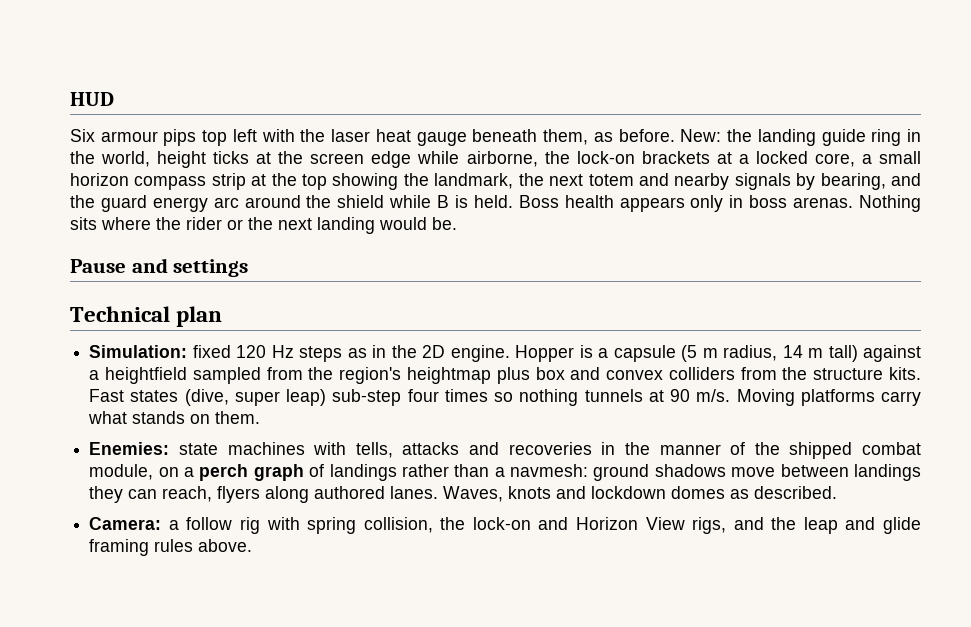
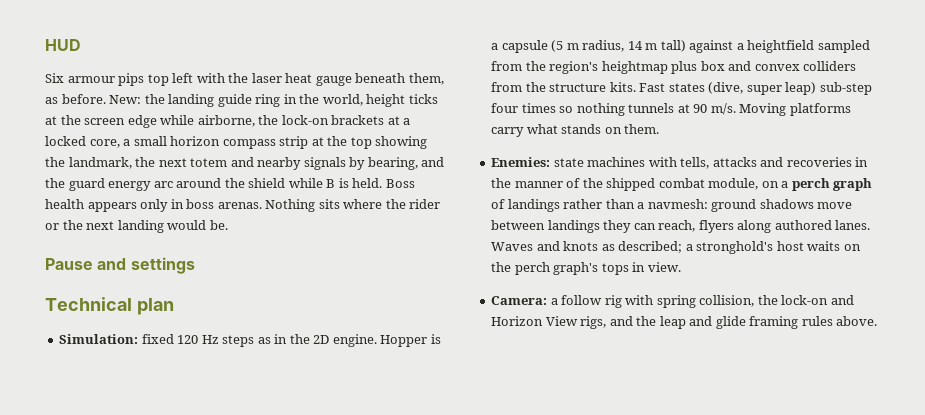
- Waves, knots and lockdown domes as described.
+ Waves and knots as described; a stronghold's host waits on the perch graph's tops in view.

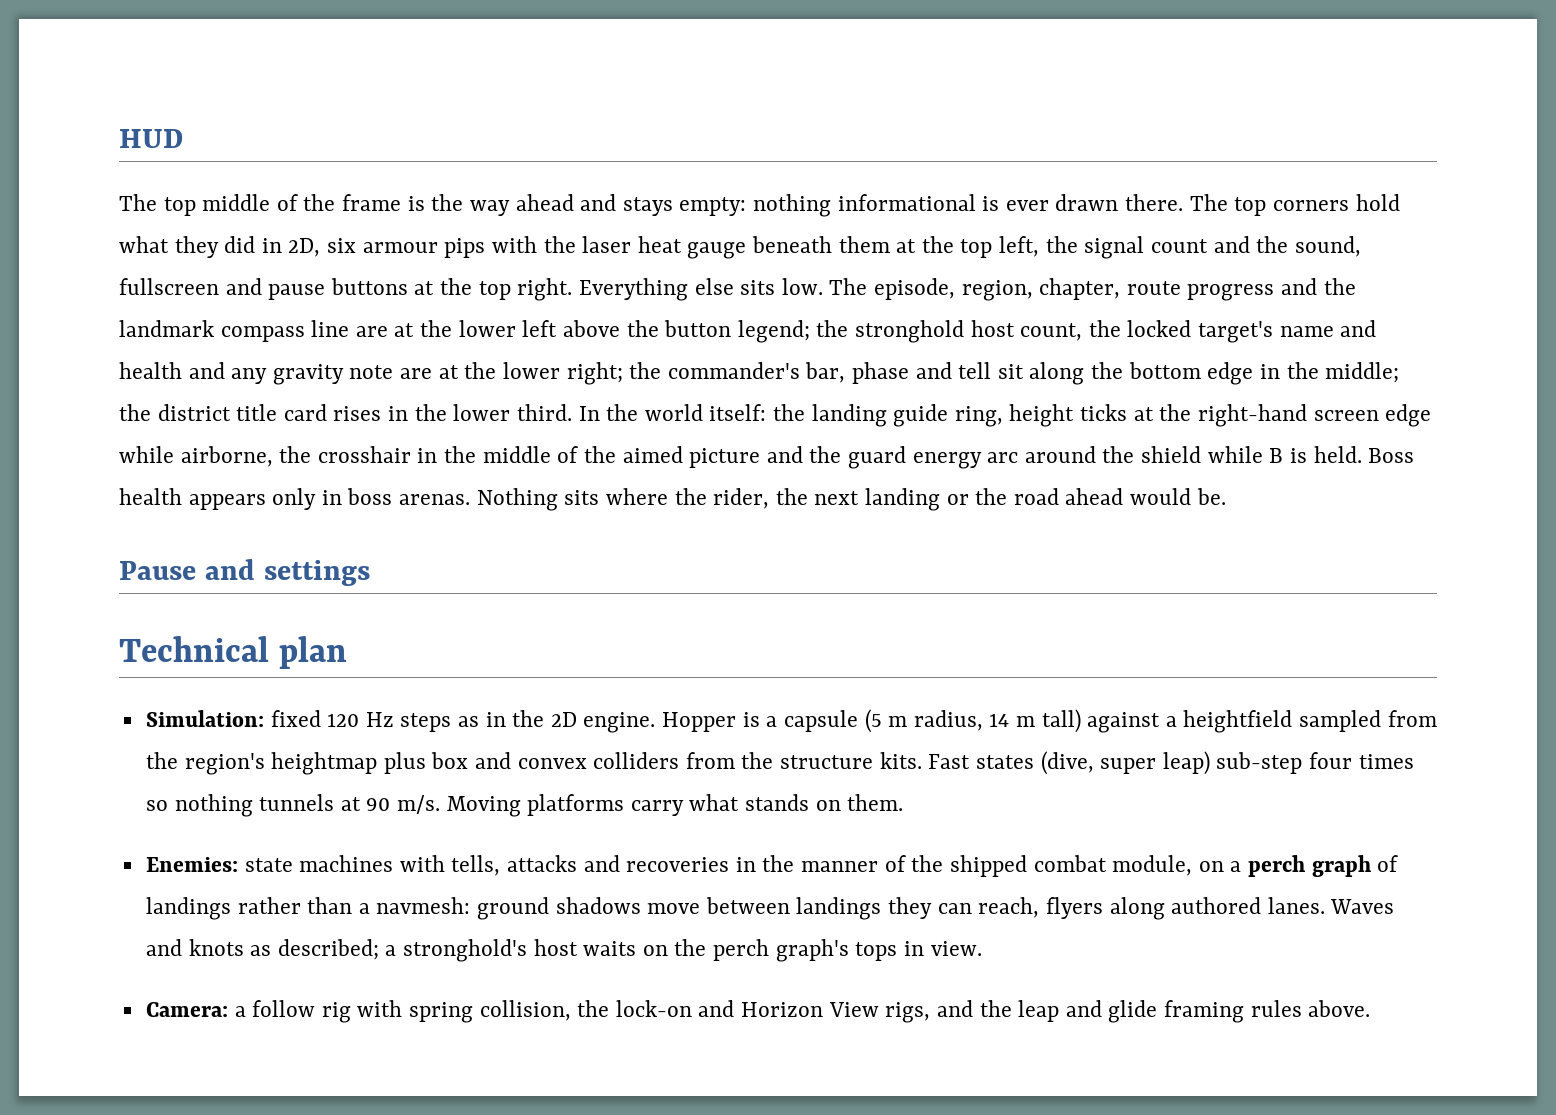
- Six armour pips top left with the laser heat gauge beneath them, as before. New: the landing guide ring in the world, height ticks at the screen edge while airborne, the lock-on brackets at a locked core, a small horizon compass strip at the top showing the landmark, the next totem and nearby signals by bearing, and the guard energy arc around the shield while B is held.
+ The top middle of the frame is the way ahead and stays empty: nothing informational is ever drawn there. The top corners hold what they did in 2D, six armour pips with the laser heat gauge beneath them at the top left, the signal count and the sound, fullscreen and pause buttons at the top right. Everything else sits low. The episode, region, chapter, route progress and the landmark compass line are at the lower left above the button legend; the stronghold host count, the locked target's name and health and any gravity note are at the lower right; the commander's bar, phase and tell sit along the bottom edge in the middle; the district title card rises in the lower third. In the world itself: the landing guide ring, height ticks at the right-hand screen edge while airborne, the crosshair in the middle of the aimed picture and the guard energy arc around the shield while B is held.
- Nothing sits where the rider or the next landing would be.
+ Nothing sits where the rider, the next landing or the road ahead would be.

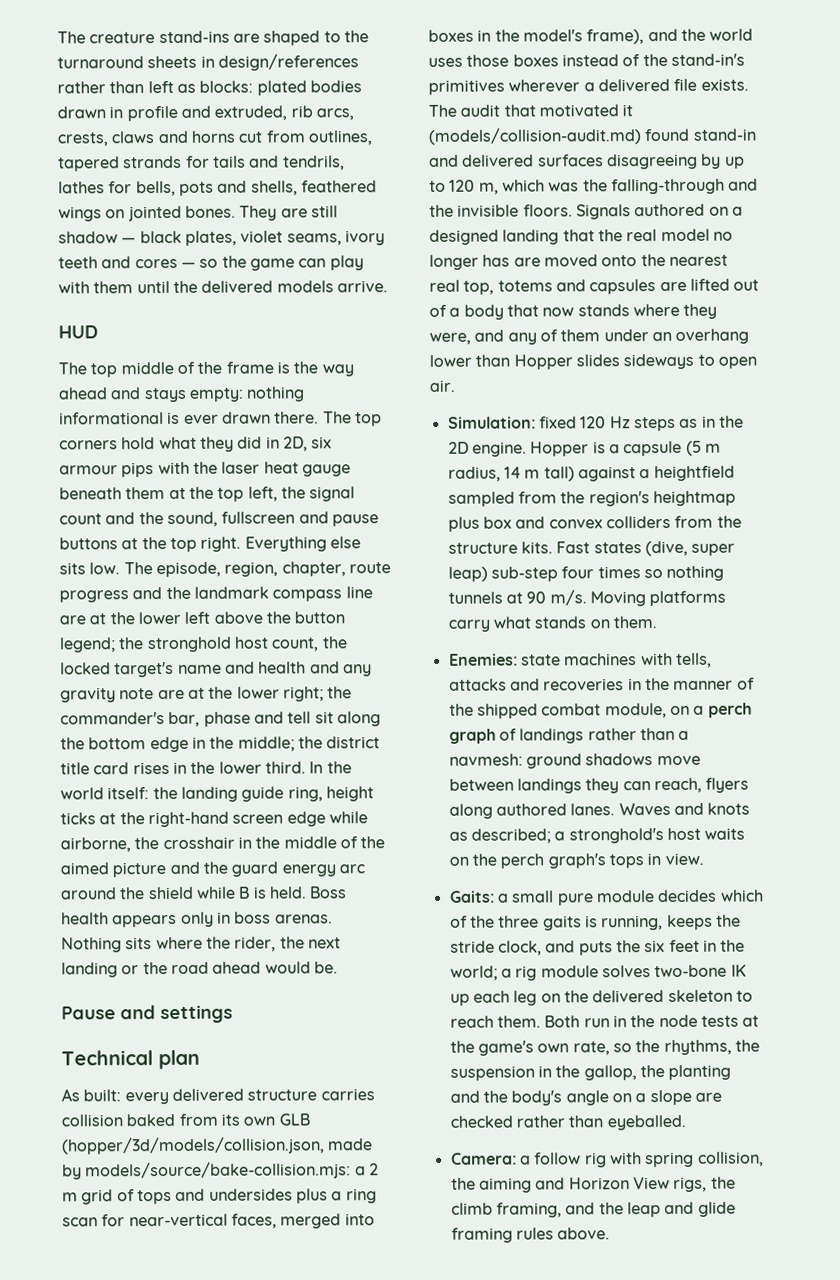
+ The creature stand-ins are shaped to the turnaround sheets in design/references rather than left as blocks: plated bodies drawn in profile and extruded, rib arcs, crests, claws and horns cut from outlines, tapered strands for tails and tendrils, lathes for bells, pots and shells, feathered wings on jointed bones. They are still shadow — black plates, violet seams, ivory teeth and cores — so the game can play with them until the delivered models arrive.
+ As built: every delivered structure carries collision baked from its own GLB (hopper/3d/models/collision.json, made by models/source/bake-collision.mjs: a 2 m grid of tops and undersides plus a ring scan for near-vertical faces, merged into boxes in the model's frame), and the world uses those boxes instead of the stand-in's primitives wherever a delivered file exists. The audit that motivated it (models/collision-audit.md) found stand-in and delivered surfaces disagreeing by up to 120 m, which was the falling-through and the invisible floors. Signals authored on a designed landing that the real model no longer has are moved onto the nearest real top, totems and capsules are lifted out of a body that now stands where they were, and any of them under an overhang lower than Hopper slides sideways to open air.
+ Gaits: a small pure module decides which of the three gaits is running, keeps the stride clock, and puts the six feet in the world; a rig module solves two-bone IK up each leg on the delivered skeleton to reach them. Both run in the node tests at the game's own rate, so the rhythms, the suspension in the gallop, the planting and the body's angle on a slope are checked rather than eyeballed.
- Camera: a follow rig with spring collision, the lock-on and Horizon View rigs, and the leap and glide framing rules above.
+ Camera: a follow rig with spring collision, the aiming and Horizon View rigs, the climb framing, and the leap and glide framing rules above.

